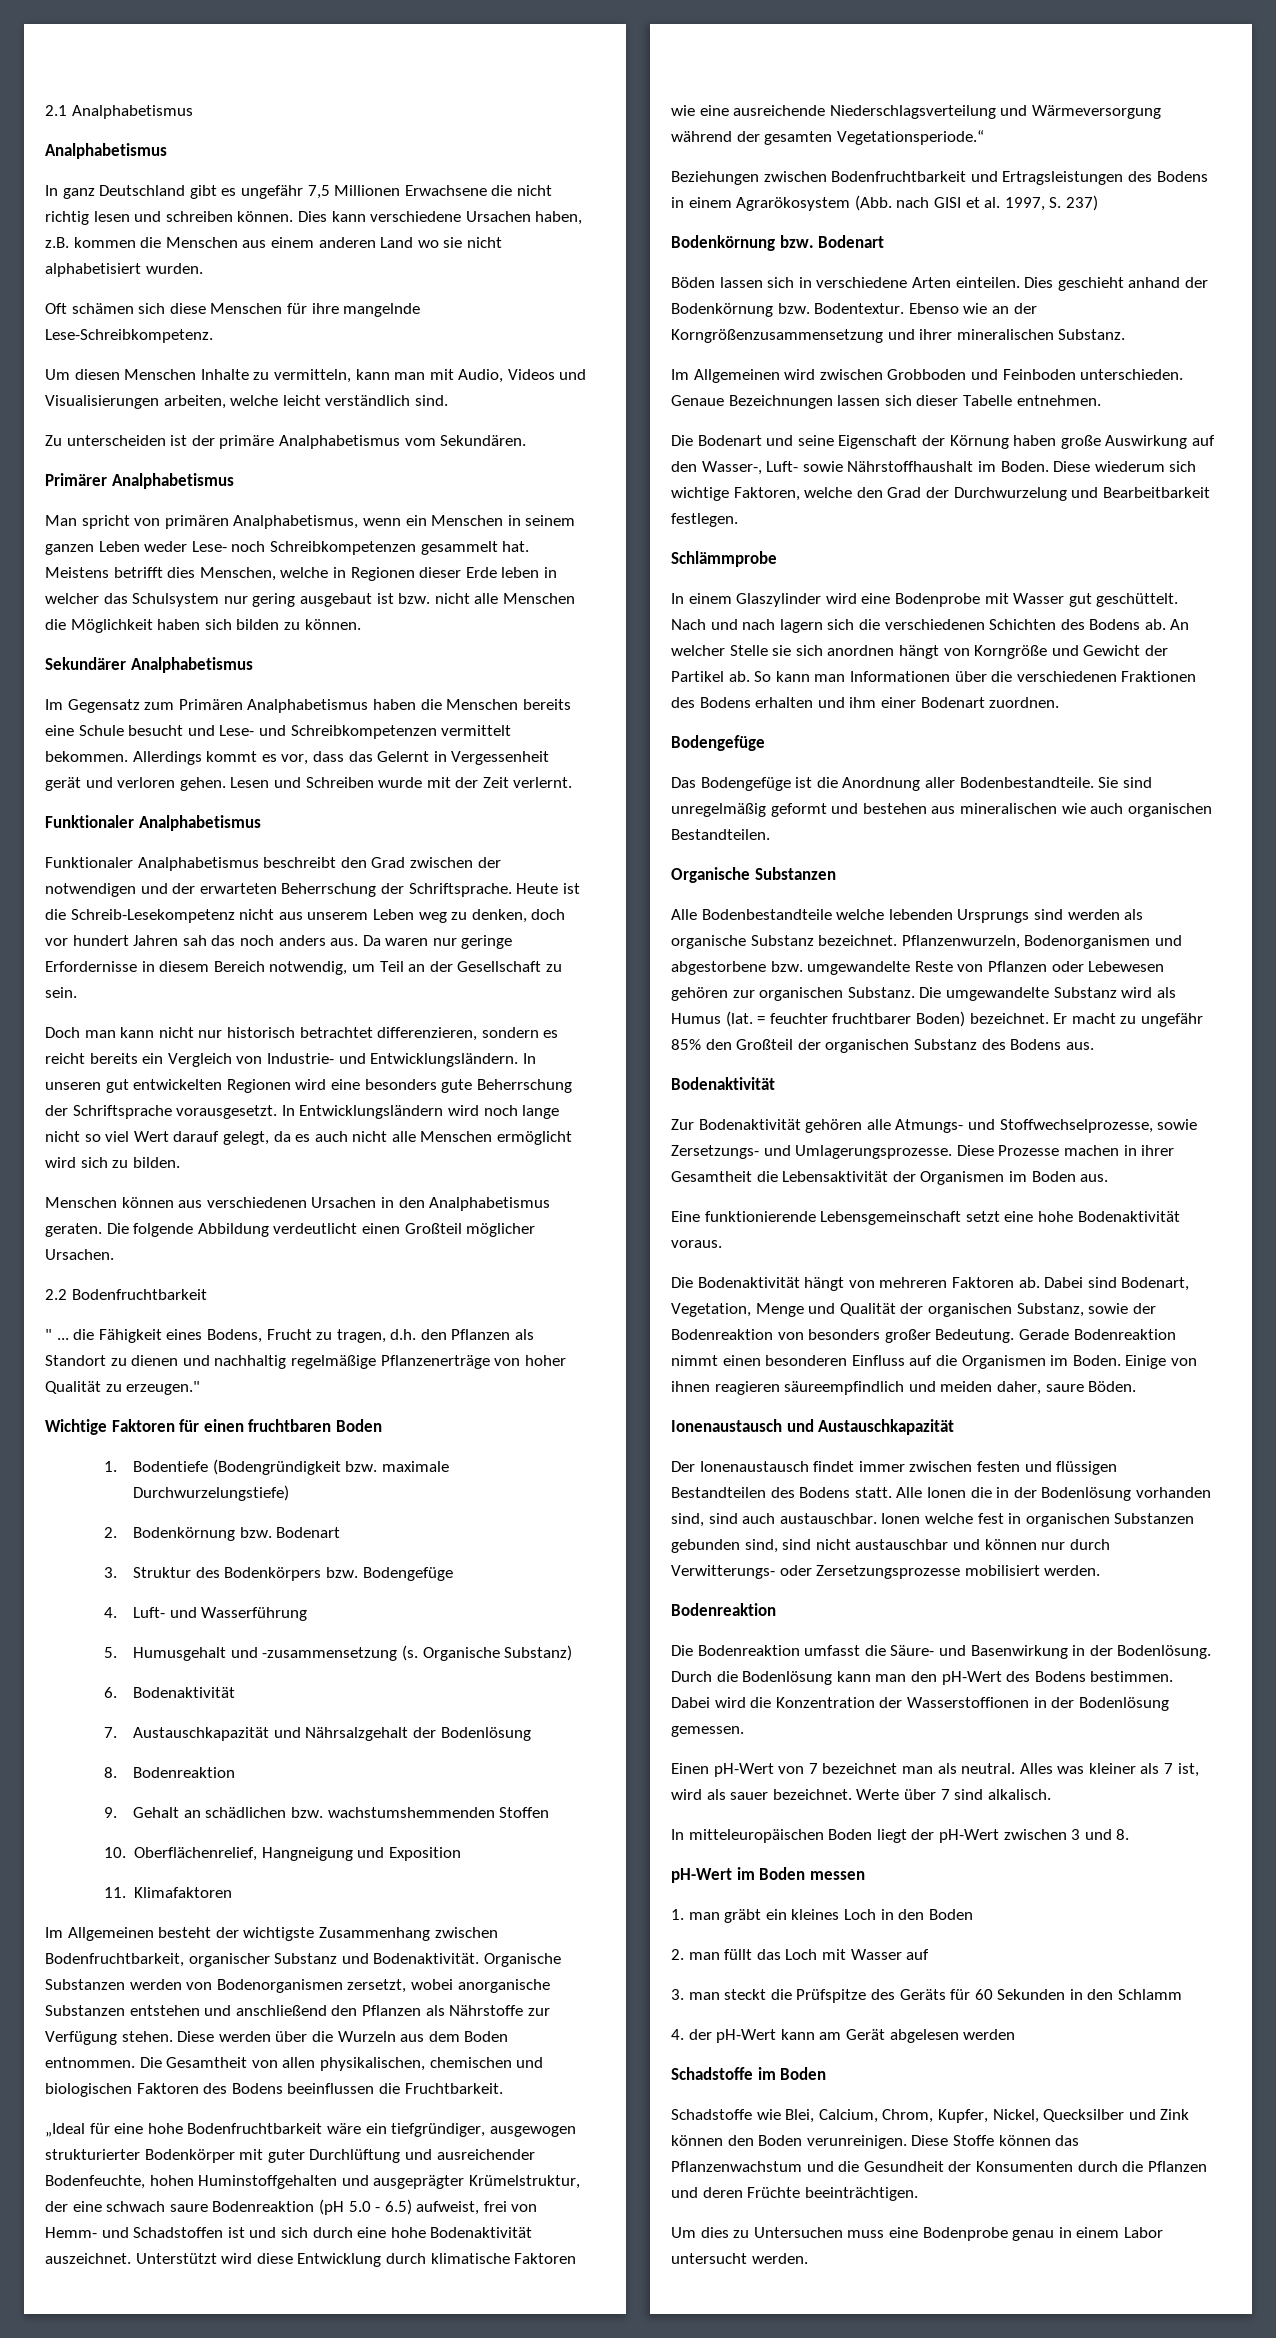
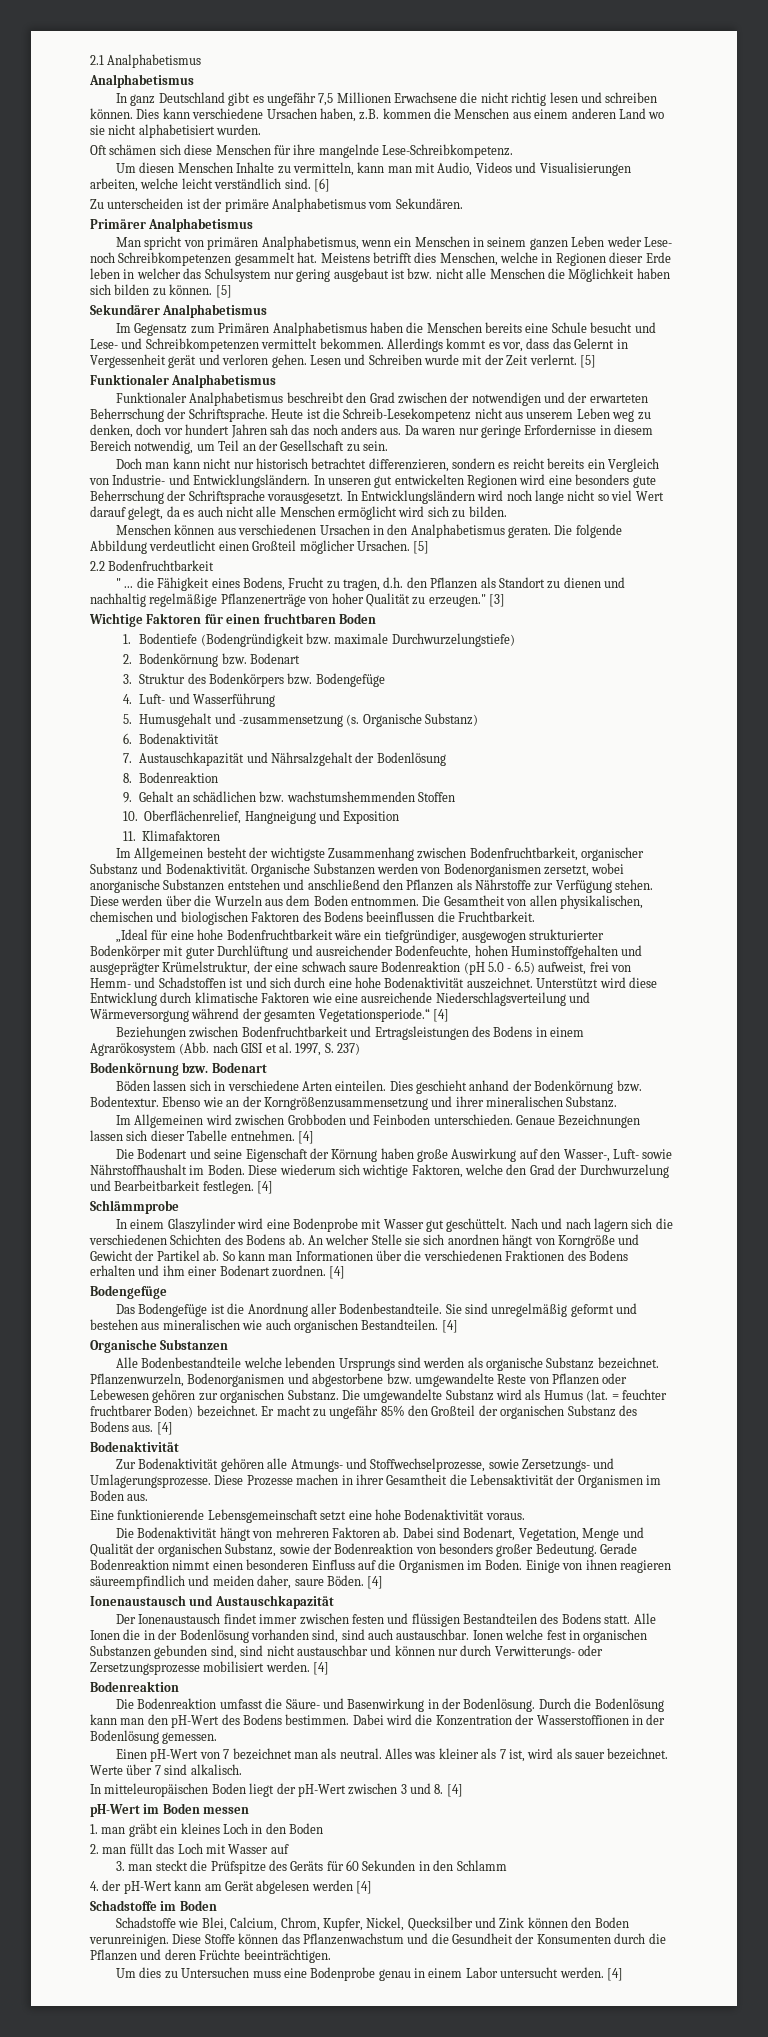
+ [6]
- Meistens betrifft dies Menschen, welche in Regionen dieser Erde leben in welcher das Schulsystem nur gering ausgebaut ist bzw. nicht alle Menschen die Möglichkeit haben sich bilden zu können.
+ Meistens betrifft dies Menschen, welche in Regionen dieser Erde leben in welcher das Schulsystem nur gering ausgebaut ist bzw. nicht alle Menschen die Möglichkeit haben sich bilden zu können. [5]
- Lesen und Schreiben wurde mit der Zeit verlernt.
+ Lesen und Schreiben wurde mit der Zeit verlernt. [5]
- Die folgende Abbildung verdeutlicht einen Großteil möglicher Ursachen.
+ Die folgende Abbildung verdeutlicht einen Großteil möglicher Ursachen. [5]
+ [3]
- Unterstützt wird diese Entwicklung durch klimatische Faktoren wie eine ausreichende Niederschlagsverteilung und Wärmeversorgung während der gesamten Vegetationsperiode.“
+ Unterstützt wird diese Entwicklung durch klimatische Faktoren wie eine ausreichende Niederschlagsverteilung und Wärmeversorgung während der gesamten Vegetationsperiode.“ [4]
- Genaue Bezeichnungen lassen sich dieser Tabelle entnehmen.
+ Genaue Bezeichnungen lassen sich dieser Tabelle entnehmen. [4]
- Diese wiederum sich wichtige Faktoren, welche den Grad der Durchwurzelung und Bearbeitbarkeit festlegen.
+ Diese wiederum sich wichtige Faktoren, welche den Grad der Durchwurzelung und Bearbeitbarkeit festlegen. [4]
- So kann man Informationen über die verschiedenen Fraktionen des Bodens erhalten und ihm einer Bodenart zuordnen.
+ So kann man Informationen über die verschiedenen Fraktionen des Bodens erhalten und ihm einer Bodenart zuordnen. [4]
- Sie sind unregelmäßig geformt und bestehen aus mineralischen wie auch organischen Bestandteilen.
+ Sie sind unregelmäßig geformt und bestehen aus mineralischen wie auch organischen Bestandteilen. [4]
- Er macht zu ungefähr 85% den Großteil der organischen Substanz des Bodens aus.
+ Er macht zu ungefähr 85% den Großteil der organischen Substanz des Bodens aus. [4]
- Einige von ihnen reagieren säureempfindlich und meiden daher, saure Böden.
+ Einige von ihnen reagieren säureempfindlich und meiden daher, saure Böden. [4]
- Ionen welche fest in organischen Substanzen gebunden sind, sind nicht austauschbar und können nur durch Verwitterungs- oder Zersetzungsprozesse mobilisiert werden.
+ Ionen welche fest in organischen Substanzen gebunden sind, sind nicht austauschbar und können nur durch Verwitterungs- oder Zersetzungsprozesse mobilisiert werden. [4]
- In mitteleuropäischen Boden liegt der pH-Wert zwischen 3 und 8.
+ In mitteleuropäischen Boden liegt der pH-Wert zwischen 3 und 8. [4]
- 4. der pH-Wert kann am Gerät abgelesen werden
+ 4. der pH-Wert kann am Gerät abgelesen werden [4]
- Um dies zu Untersuchen muss eine Bodenprobe genau in einem Labor untersucht werden.
+ Um dies zu Untersuchen muss eine Bodenprobe genau in einem Labor untersucht werden. [4]

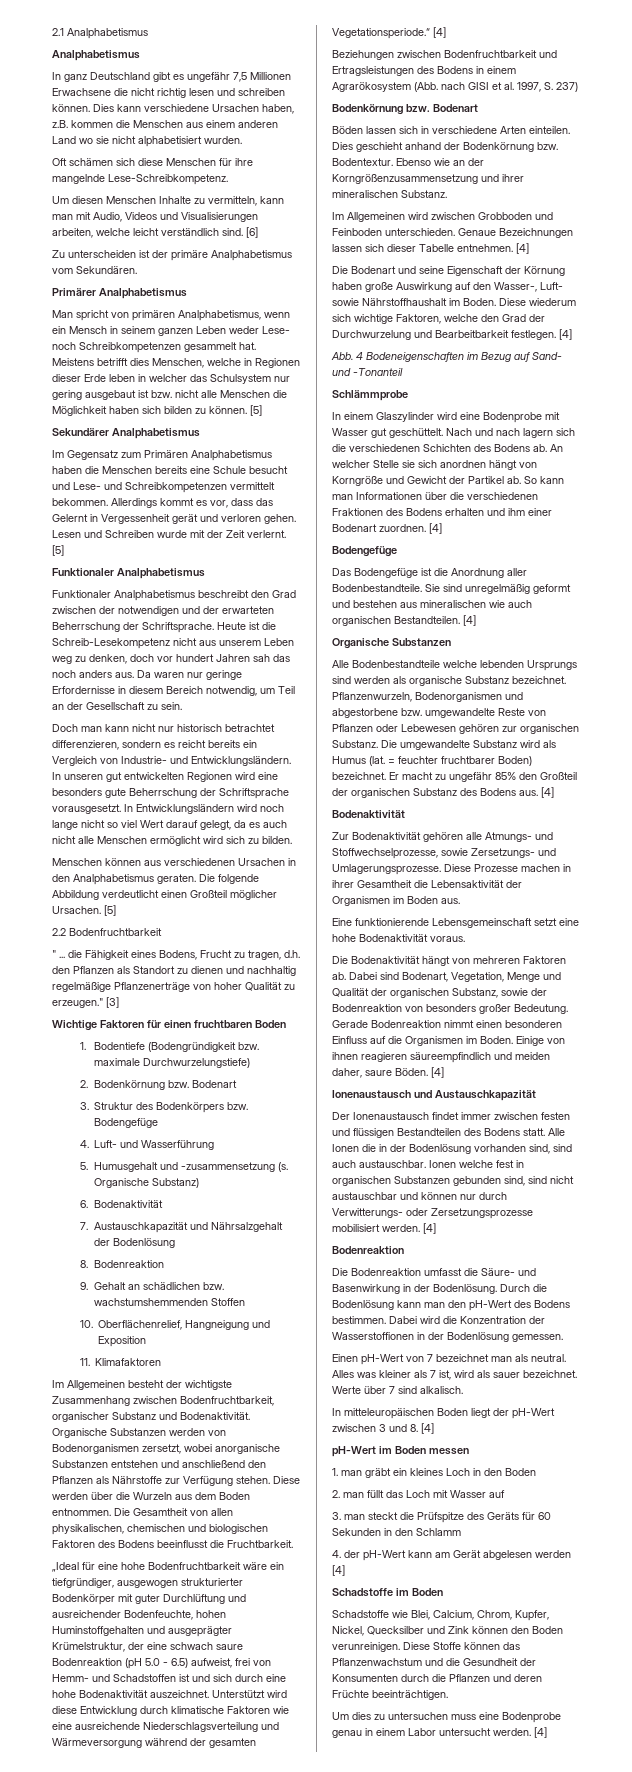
- Man spricht von primären Analphabetismus, wenn ein Menschen in seinem ganzen Leben weder Lese- noch Schreibkompetenzen gesammelt hat.
+ Man spricht von primären Analphabetismus, wenn ein Mensch in seinem ganzen Leben weder Lese- noch Schreibkompetenzen gesammelt hat.
- Die Gesamtheit von allen physikalischen, chemischen und biologischen Faktoren des Bodens beeinflussen die Fruchtbarkeit.
+ Die Gesamtheit von allen physikalischen, chemischen und biologischen Faktoren des Bodens beeinflusst die Fruchtbarkeit.
+ Abb. 4 Bodeneigenschaften im Bezug auf Sand- und -Tonanteil
- Um dies zu Untersuchen muss eine Bodenprobe genau in einem Labor untersucht werden.
+ Um dies zu untersuchen muss eine Bodenprobe genau in einem Labor untersucht werden.

